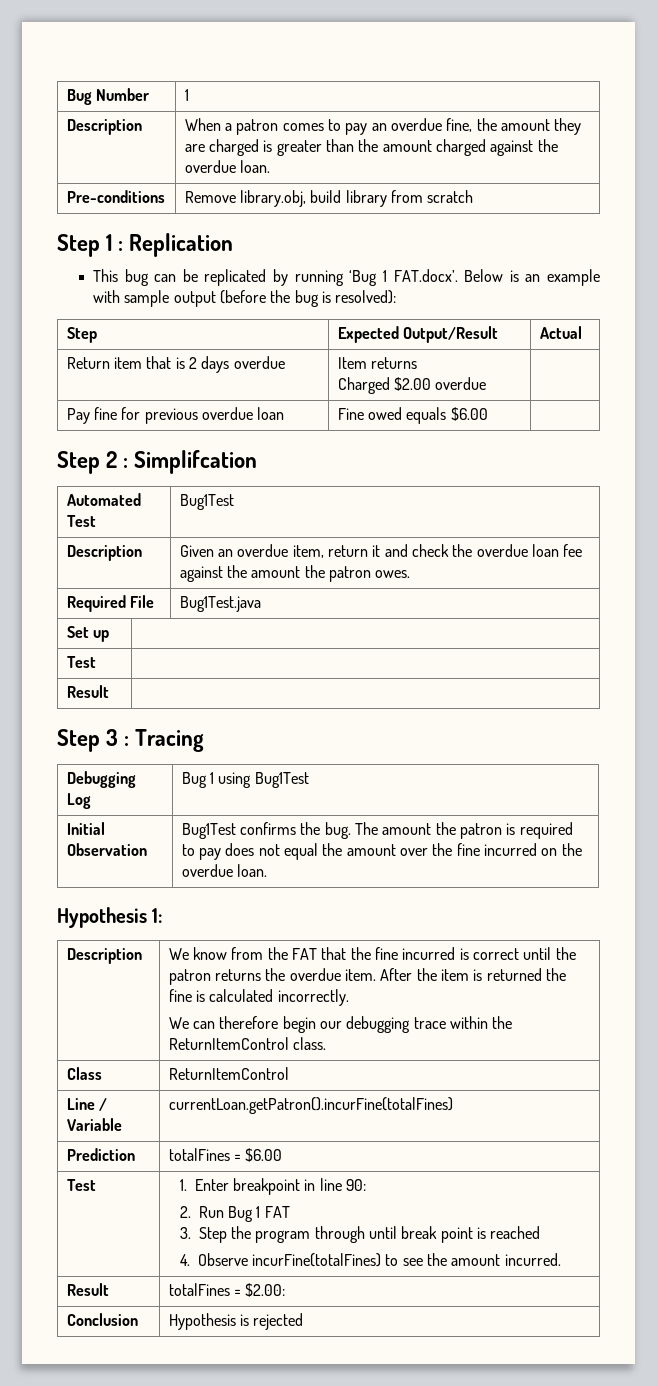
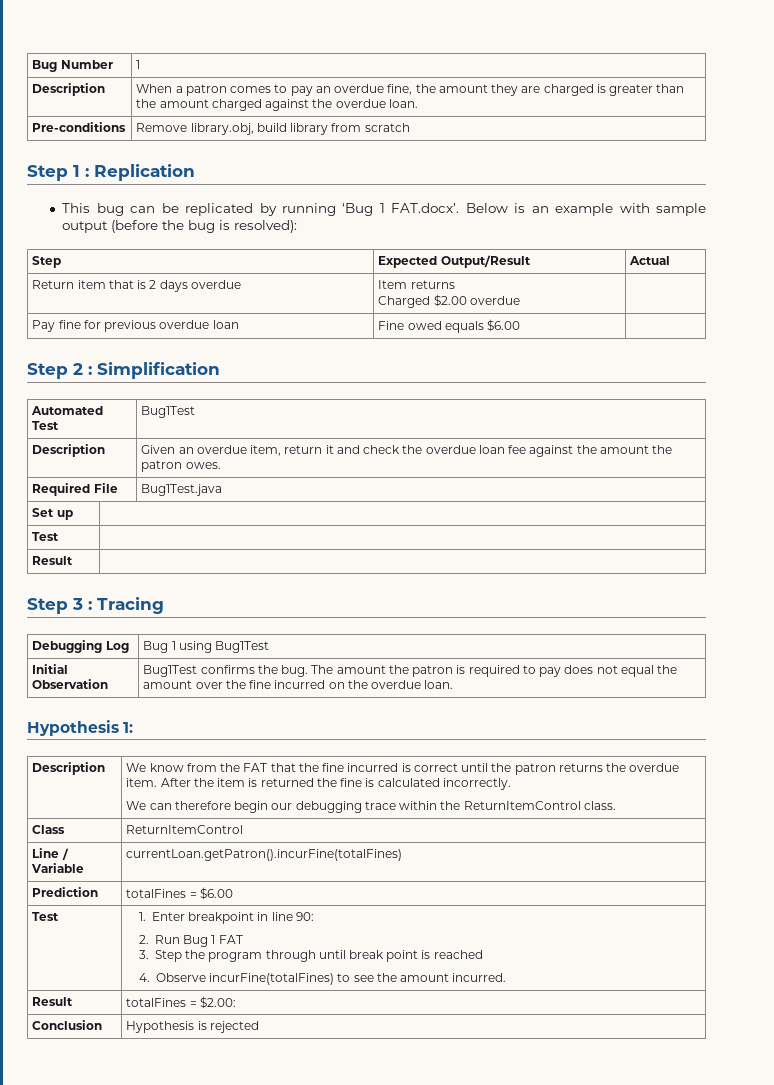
- Step 2 : Simplifcation
+ Step 2 : Simplification

